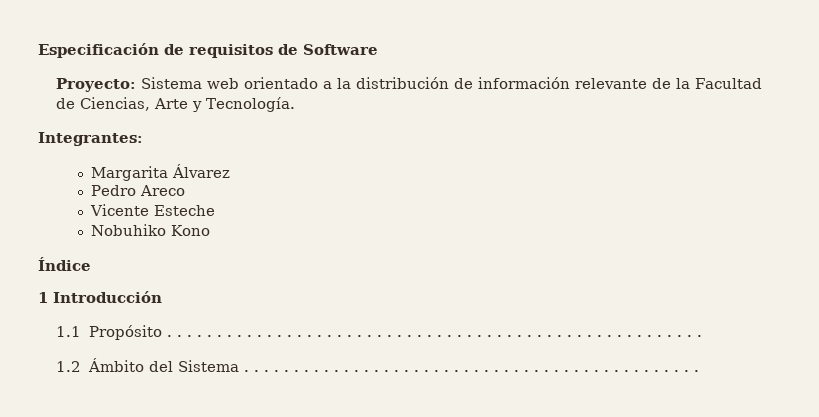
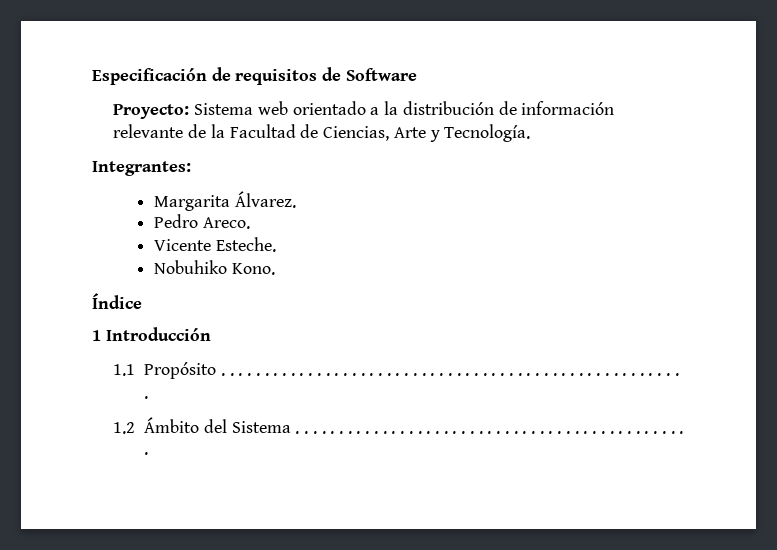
- Margarita Álvarez
+ Margarita Álvarez.
- Pedro Areco
+ Pedro Areco.
- Vicente Esteche
+ Vicente Esteche.
- Nobuhiko Kono
+ Nobuhiko Kono.

